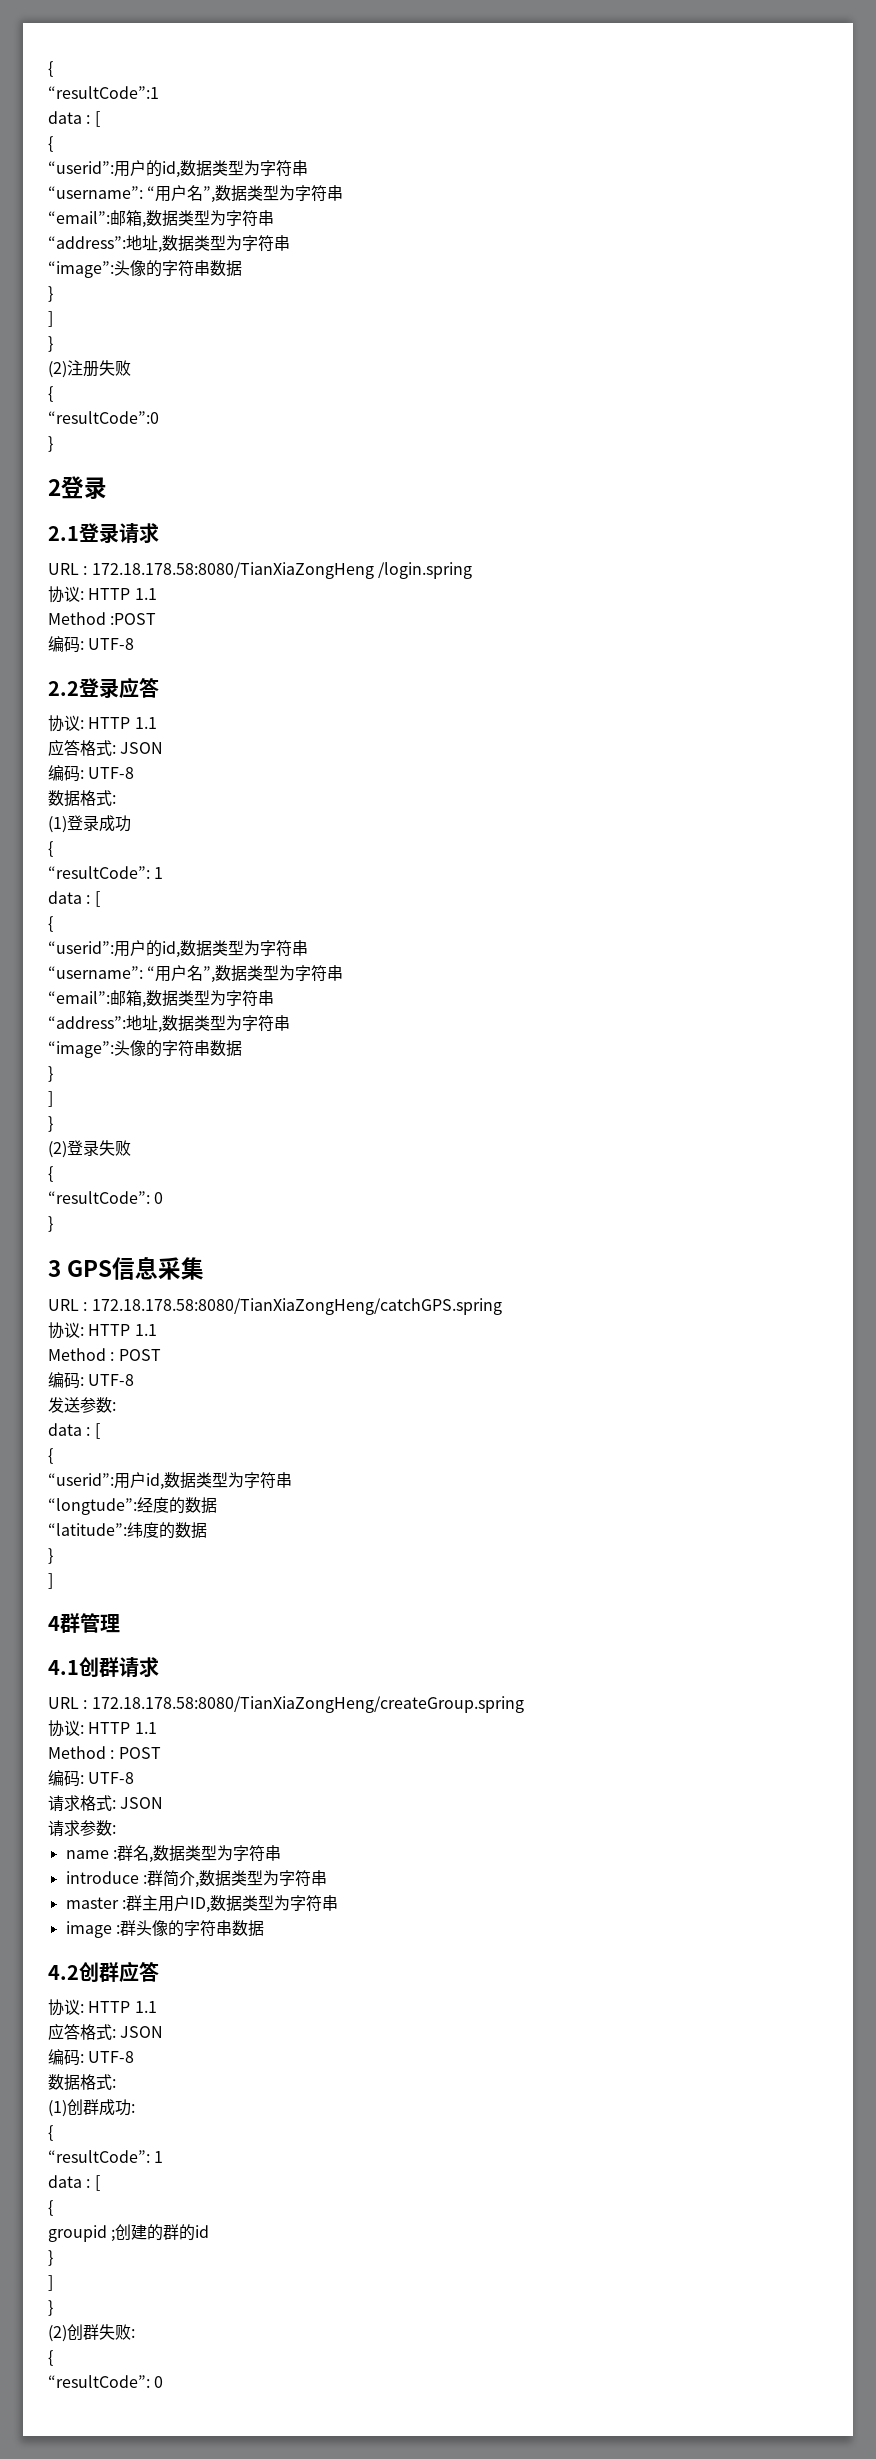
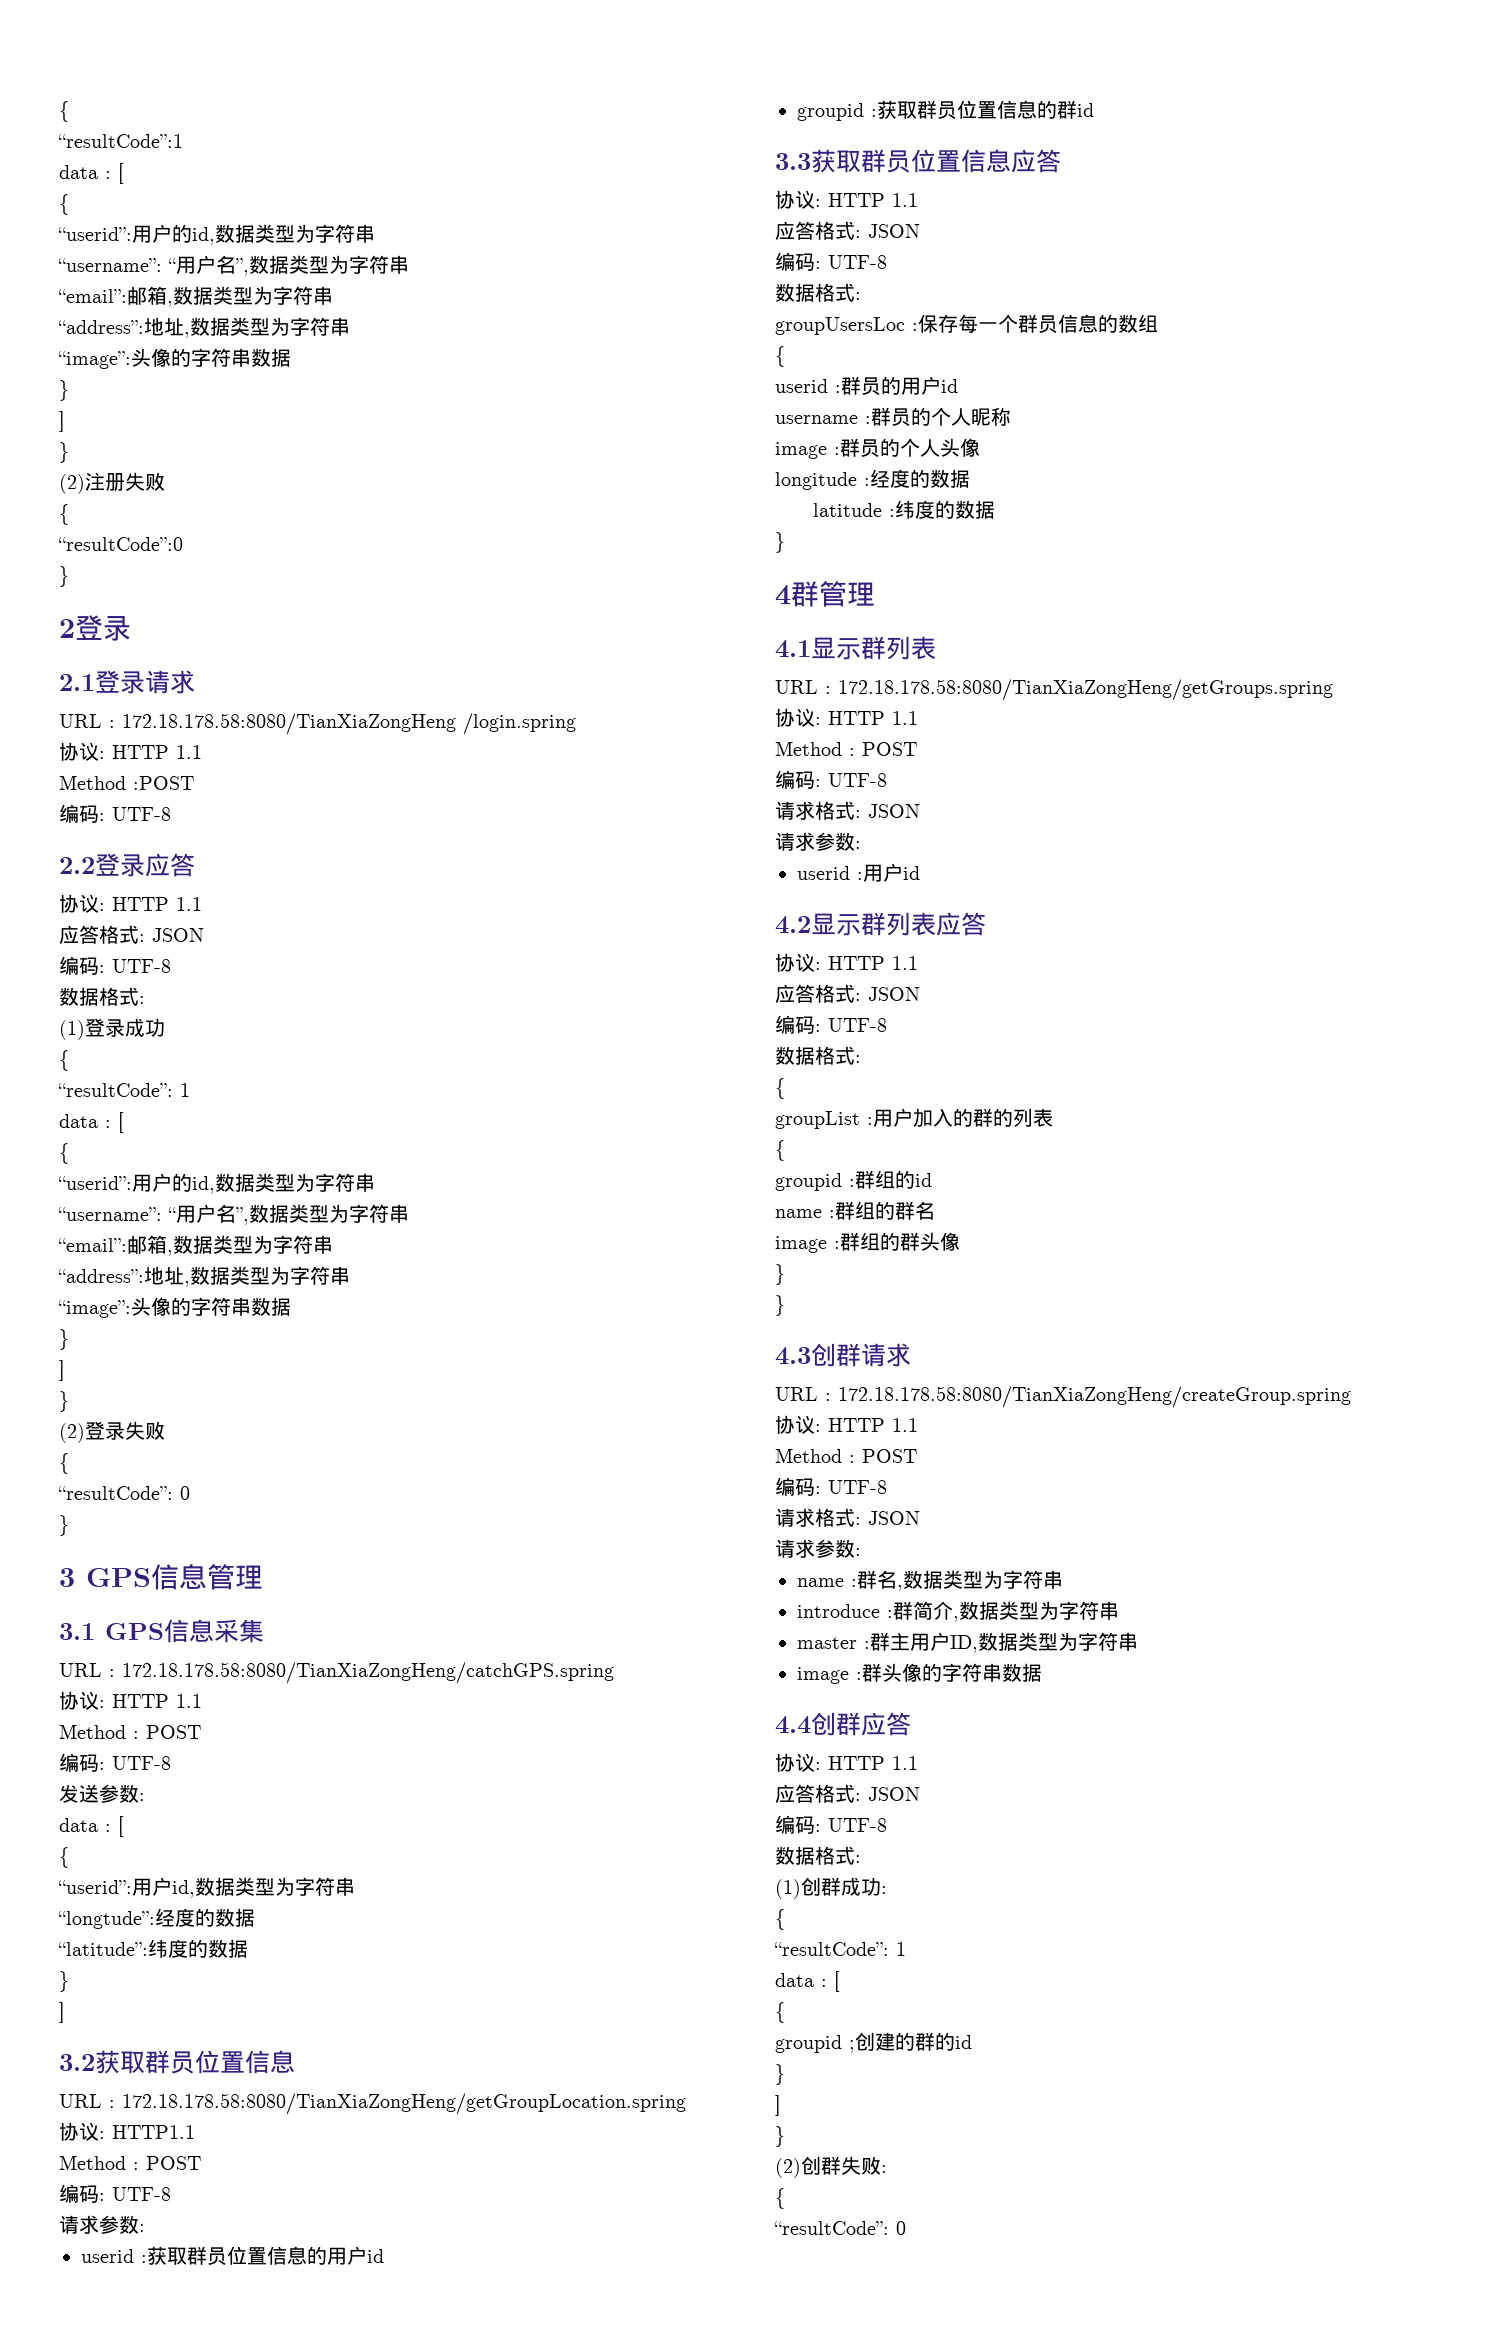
- 3 GPS信息采集
+ 3 GPS信息管理
+ 3.1 GPS信息采集
+ 3.2获取群员位置信息
+ URL : 172.18.178.58:8080/TianXiaZongHeng/getGroupLocation.spring
+ 协议: HTTP1.1
+ Method : POST
+ 编码: UTF-8
+ 请求参数:
+ userid :获取群员位置信息的用户id
+ groupid :获取群员位置信息的群id
+ 3.3获取群员位置信息应答
+ 协议: HTTP 1.1
+ 应答格式: JSON
+ 编码: UTF-8
+ 数据格式:
+ groupUsersLoc :保存每一个群员信息的数组
+ {
+ userid :群员的用户id
+ username :群员的个人昵称
+ image :群员的个人头像
+ longitude :经度的数据
+ latitude :纬度的数据
+ }
  4群管理
- 4.1创群请求
+ 4.1显示群列表
+ URL : 172.18.178.58:8080/TianXiaZongHeng/getGroups.spring
+ 协议: HTTP 1.1
+ Method : POST
+ 编码: UTF-8
+ 请求格式: JSON
+ 请求参数:
+ userid :用户id
+ 4.2显示群列表应答
+ 协议: HTTP 1.1
+ 应答格式: JSON
+ 编码: UTF-8
+ 数据格式:
+ {
+ groupList :用户加入的群的列表
+ {
+ groupid :群组的id
+ name :群组的群名
+ image :群组的群头像
+ }
+ }
+ 4.3创群请求
- 4.2创群应答
+ 4.4创群应答

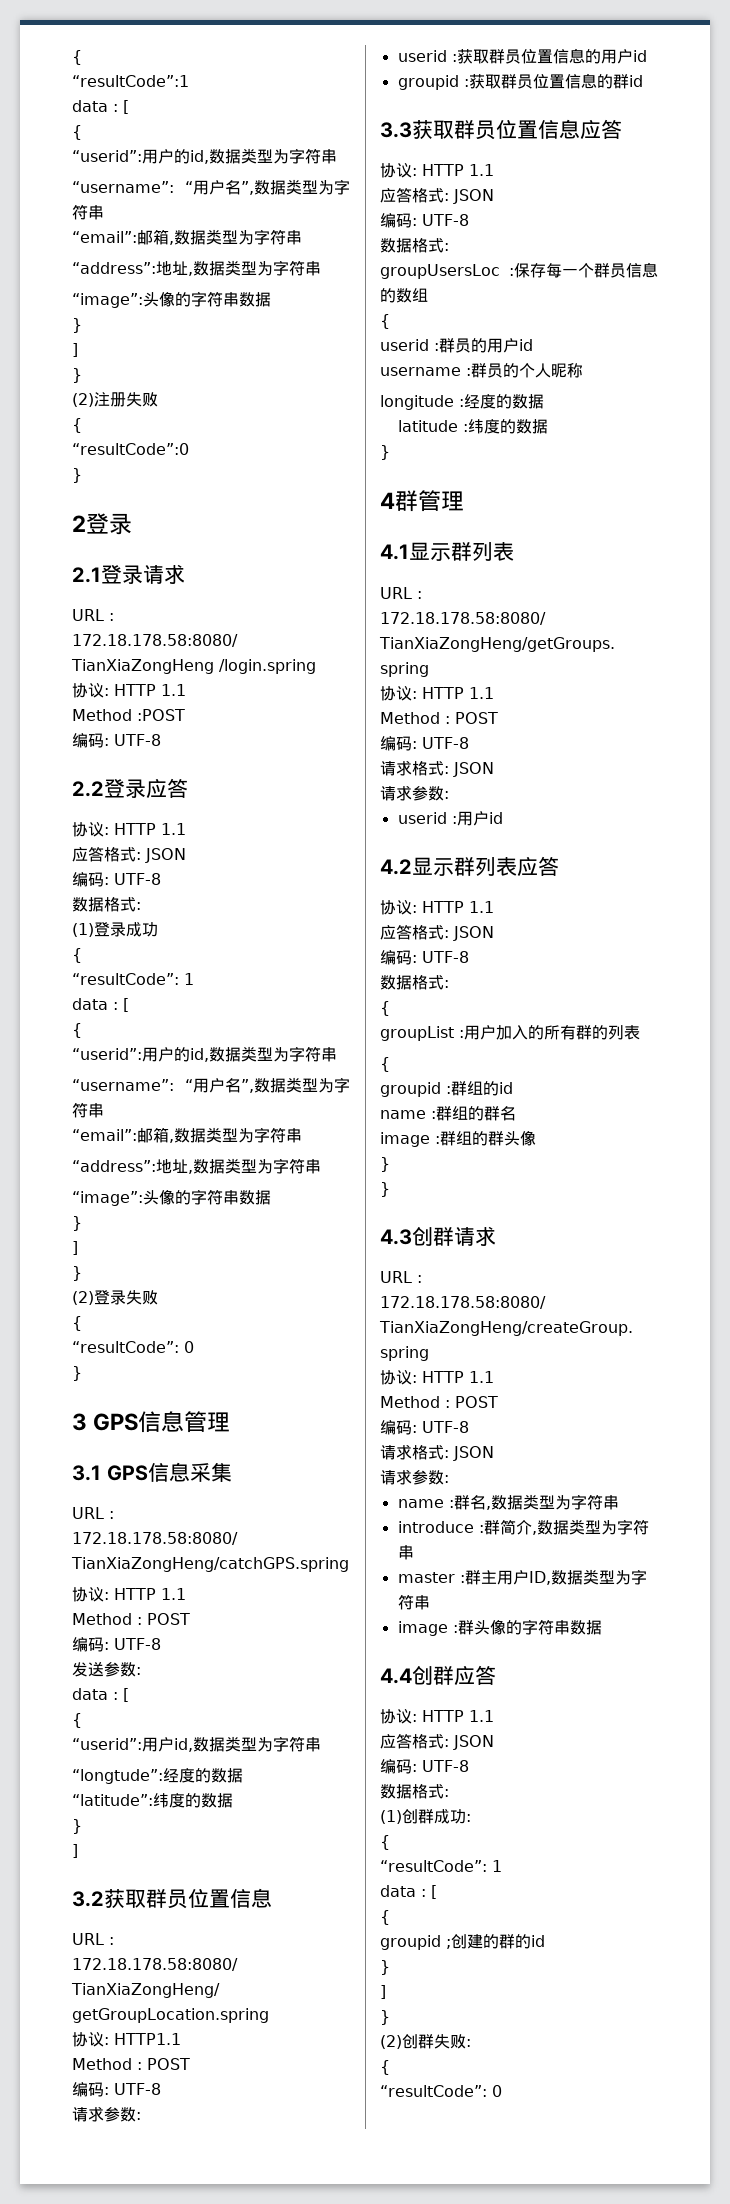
- image :群员的个人头像
- groupList :用户加入的群的列表
+ groupList :用户加入的所有群的列表

